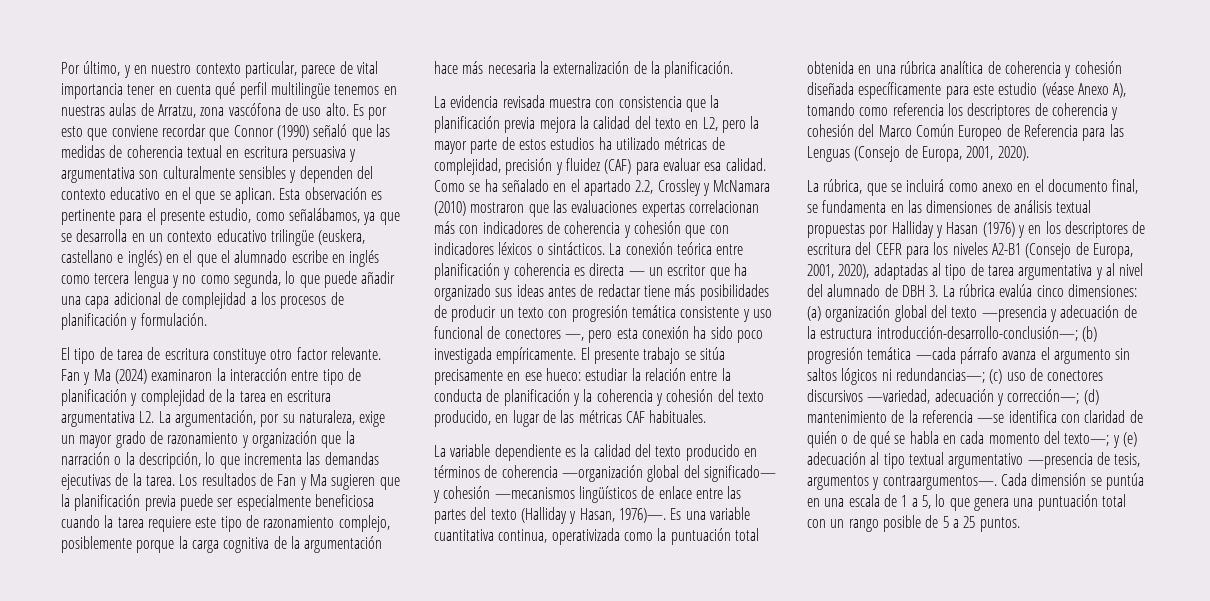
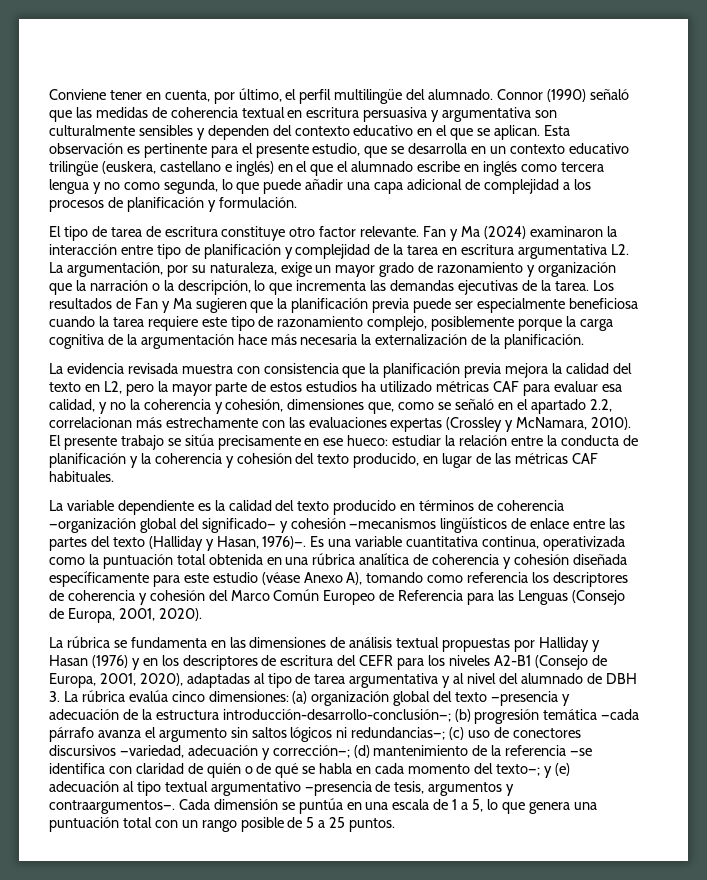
- Por último, y en nuestro contexto particular, parece de vital importancia tener en cuenta qué perfil multilingüe tenemos en nuestras aulas de Arratzu, zona vascófona de uso alto. Es por esto que conviene recordar que Connor (1990) señaló que las medidas de coherencia textual en escritura persuasiva y argumentativa son culturalmente sensibles y dependen del contexto educativo en el que se aplican.
+ Conviene tener en cuenta, por último, el perfil multilingüe del alumnado. Connor (1990) señaló que las medidas de coherencia textual en escritura persuasiva y argumentativa son culturalmente sensibles y dependen del contexto educativo en el que se aplican.
- Esta observación es pertinente para el presente estudio, como señalábamos, ya que se desarrolla en un contexto educativo trilingüe (euskera, castellano e inglés) en el que el alumnado escribe en inglés como tercera lengua y no como segunda, lo que puede añadir una capa adicional de complejidad a los procesos de planificación y formulación.
+ Esta observación es pertinente para el presente estudio, que se desarrolla en un contexto educativo trilingüe (euskera, castellano e inglés) en el que el alumnado escribe en inglés como tercera lengua y no como segunda, lo que puede añadir una capa adicional de complejidad a los procesos de planificación y formulación.
- La evidencia revisada muestra con consistencia que la planificación previa mejora la calidad del texto en L2, pero la mayor parte de estos estudios ha utilizado métricas de complejidad, precisión y fluidez (CAF) para evaluar esa calidad. Como se ha señalado en el apartado 2.2, Crossley y McNamara (2010) mostraron que las evaluaciones expertas correlacionan más con indicadores de coherencia y cohesión que con indicadores léxicos o sintácticos. La conexión teórica entre planificación y coherencia es directa — un escritor que ha organizado sus ideas antes de redactar tiene más posibilidades de producir un texto con progresión temática consistente y uso funcional de conectores —, pero esta conexión ha sido poco investigada empíricamente.
+ La evidencia revisada muestra con consistencia que la planificación previa mejora la calidad del texto en L2, pero la mayor parte de estos estudios ha utilizado métricas CAF para evaluar esa calidad, y no la coherencia y cohesión, dimensiones que, como se señaló en el apartado 2.2, correlacionan más estrechamente con las evaluaciones expertas (Crossley y McNamara, 2010).
- La rúbrica, que se incluirá como anexo en el documento final, se fundamenta en las dimensiones de análisis textual propuestas por Halliday y Hasan (1976) y en los descriptores de escritura del CEFR para los niveles A2-B1 (Consejo de Europa, 2001, 2020), adaptadas al tipo de tarea argumentativa y al nivel del alumnado de DBH 3. La rúbrica evalúa cinco dimensiones:
+ La rúbrica se fundamenta en las dimensiones de análisis textual propuestas por Halliday y Hasan (1976) y en los descriptores de escritura del CEFR para los niveles A2-B1 (Consejo de Europa, 2001, 2020), adaptadas al tipo de tarea argumentativa y al nivel del alumnado de DBH 3. La rúbrica evalúa cinco dimensiones:

